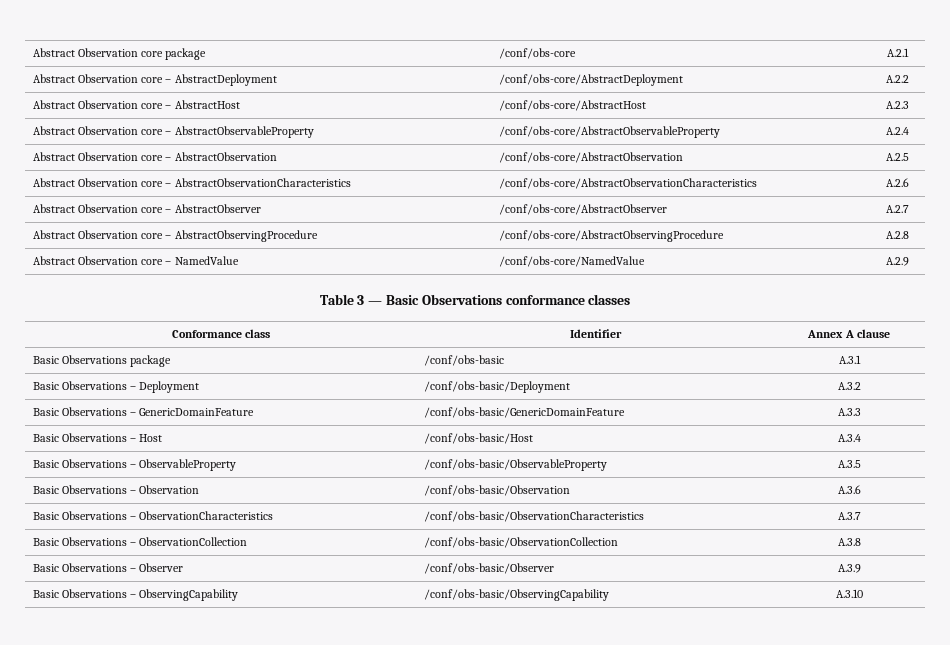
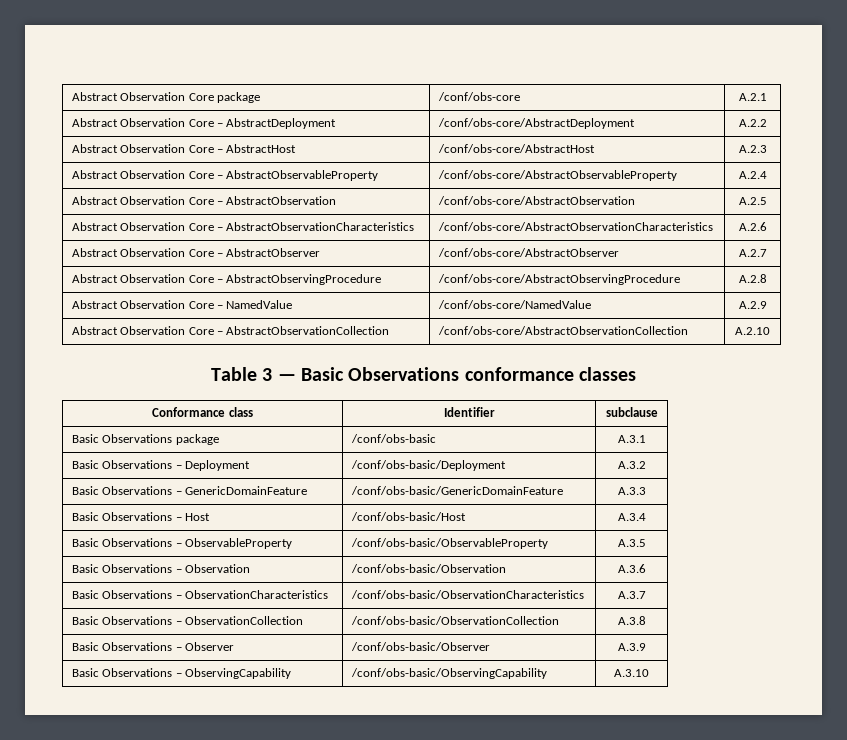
- Abstract Observation core package | /conf/obs-core | A.2.1
+ Abstract Observation Core package | /conf/obs-core | A.2.1
- Abstract Observation core – AbstractDeployment | /conf/obs-core/AbstractDeployment | A.2.2
+ Abstract Observation Core – AbstractDeployment | /conf/obs-core/AbstractDeployment | A.2.2
- Abstract Observation core – AbstractHost | /conf/obs-core/AbstractHost | A.2.3
+ Abstract Observation Core – AbstractHost | /conf/obs-core/AbstractHost | A.2.3
- Abstract Observation core – AbstractObservableProperty | /conf/obs-core/AbstractObservableProperty | A.2.4
+ Abstract Observation Core – AbstractObservableProperty | /conf/obs-core/AbstractObservableProperty | A.2.4
- Abstract Observation core – AbstractObservation | /conf/obs-core/AbstractObservation | A.2.5
+ Abstract Observation Core – AbstractObservation | /conf/obs-core/AbstractObservation | A.2.5
- Abstract Observation core – AbstractObservationCharacteristics | /conf/obs-core/AbstractObservationCharacteristics | A.2.6
+ Abstract Observation Core – AbstractObservationCharacteristics | /conf/obs-core/AbstractObservationCharacteristics | A.2.6
- Abstract Observation core – AbstractObserver | /conf/obs-core/AbstractObserver | A.2.7
+ Abstract Observation Core – AbstractObserver | /conf/obs-core/AbstractObserver | A.2.7
- Abstract Observation core – AbstractObservingProcedure | /conf/obs-core/AbstractObservingProcedure | A.2.8
+ Abstract Observation Core – AbstractObservingProcedure | /conf/obs-core/AbstractObservingProcedure | A.2.8
- Abstract Observation core – NamedValue | /conf/obs-core/NamedValue | A.2.9
+ Abstract Observation Core – NamedValue | /conf/obs-core/NamedValue | A.2.9
+ Abstract Observation Core – AbstractObservationCollection | /conf/obs-core/AbstractObservationCollection | A.2.10
- Conformance class | Identifier | Annex A clause
+ Conformance class | Identifier | subclause

